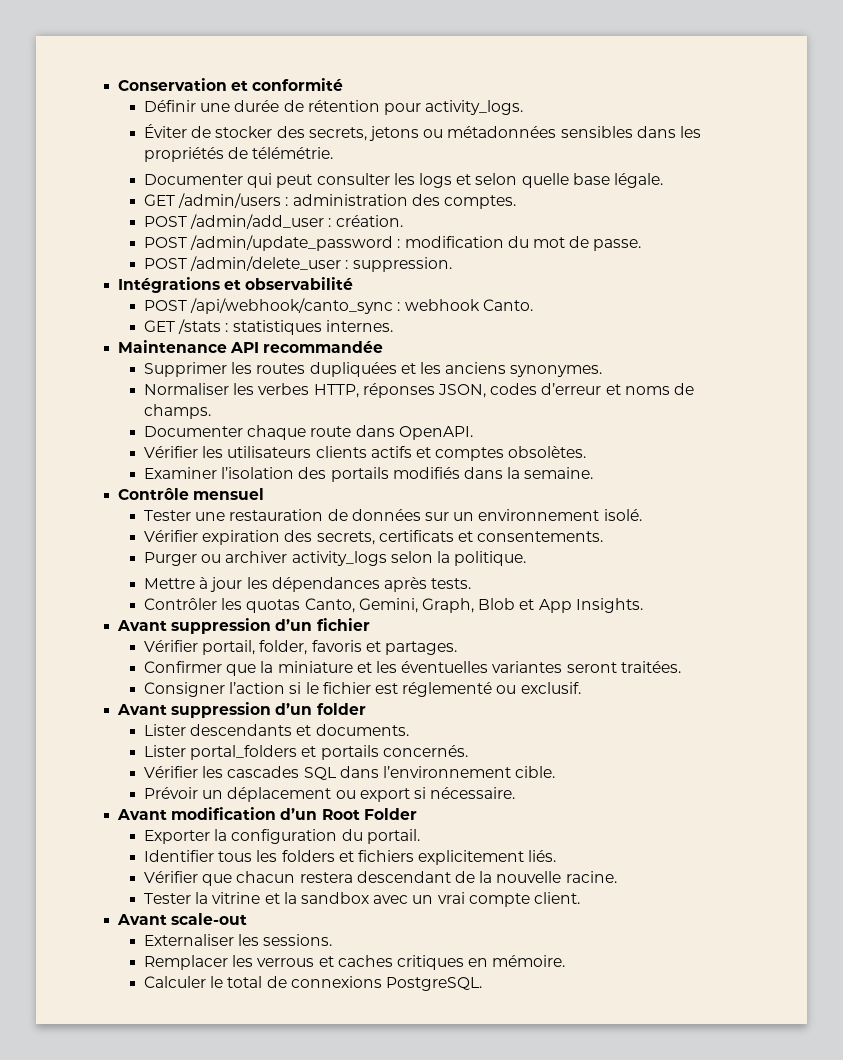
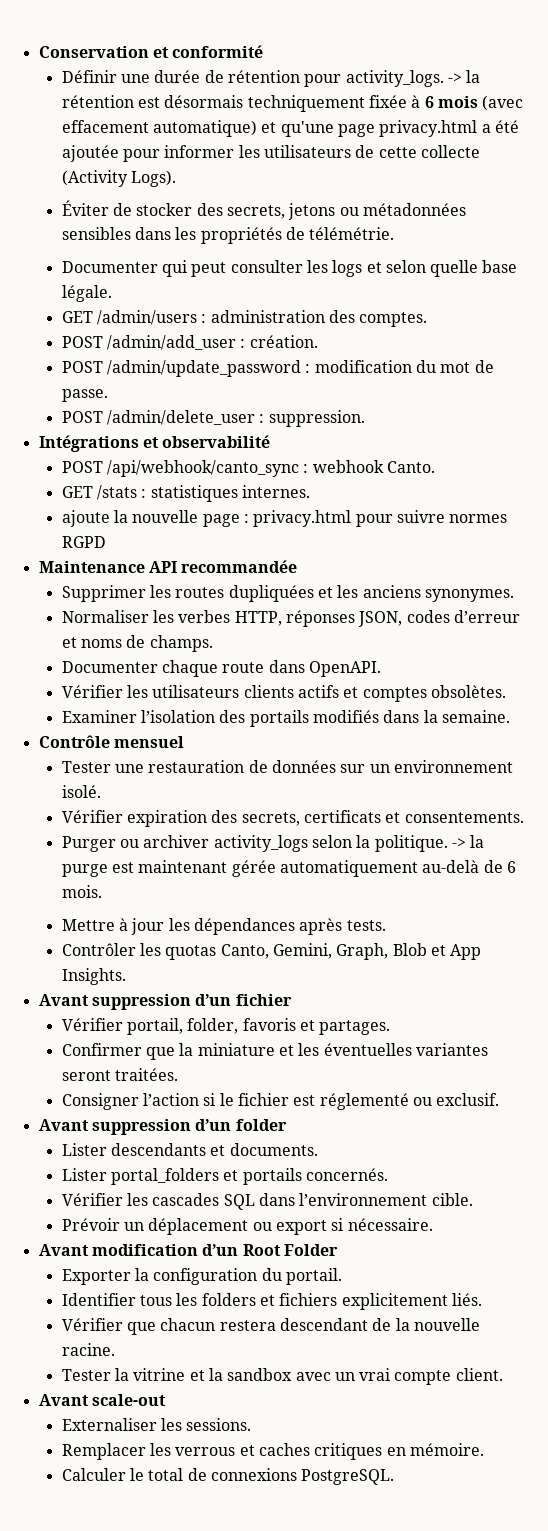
+ -> la rétention est désormais techniquement fixée à 6 mois (avec effacement automatique) et qu'une page privacy.html a été ajoutée pour informer les utilisateurs de cette collecte (Activity Logs).
+ ajoute la nouvelle page : privacy.html pour suivre normes RGPD
+ -> la purge est maintenant gérée automatiquement au-delà de 6 mois.

